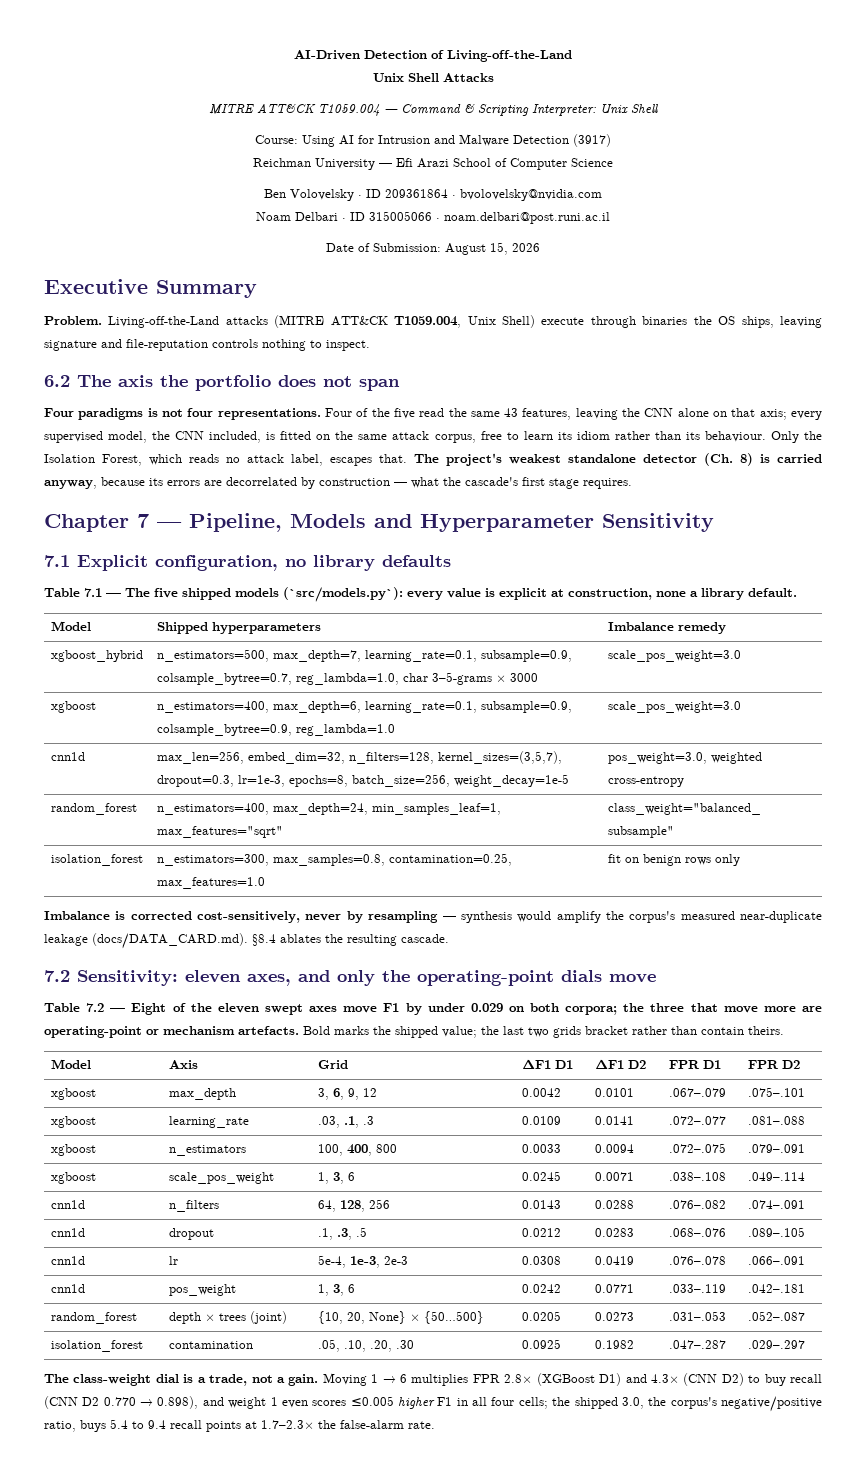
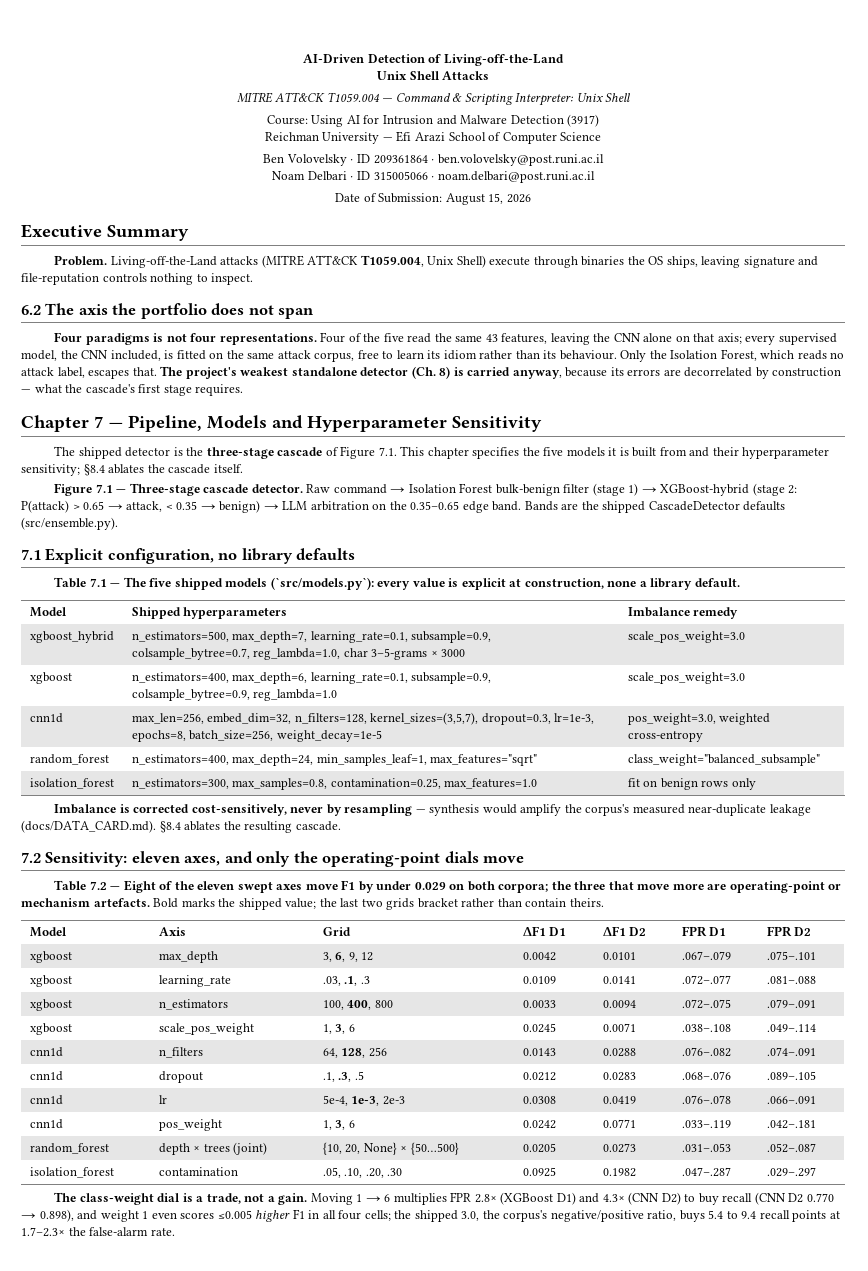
- Ben Volovelsky · ID 209361864 · bvolovelsky@nvidia.com
+ Ben Volovelsky · ID 209361864 · ben.volovelsky@post.runi.ac.il
+ The shipped detector is the three-stage cascade of Figure 7.1. This chapter specifies the five models it is built from and their hyperparameter sensitivity; §8.4 ablates the cascade itself.
+ Figure 7.1 — Three-stage cascade detector. Raw command → Isolation Forest bulk-benign filter (stage 1) → XGBoost-hybrid (stage 2: P(attack) > 0.65 → attack, < 0.35 → benign) → LLM arbitration on the 0.35–0.65 edge band. Bands are the shipped CascadeDetector defaults (src/ensemble.py).

